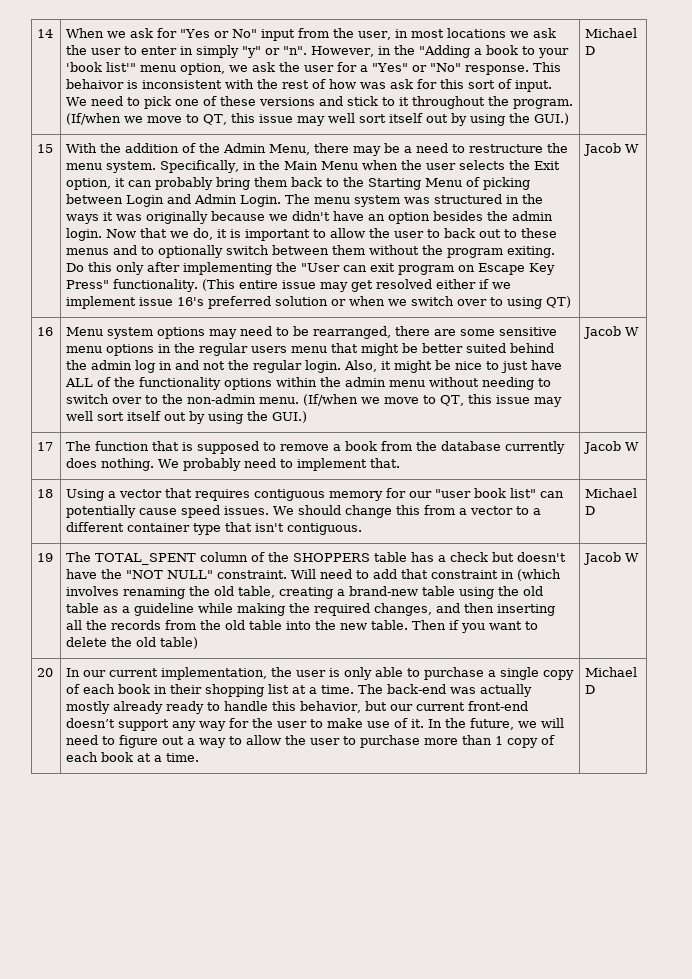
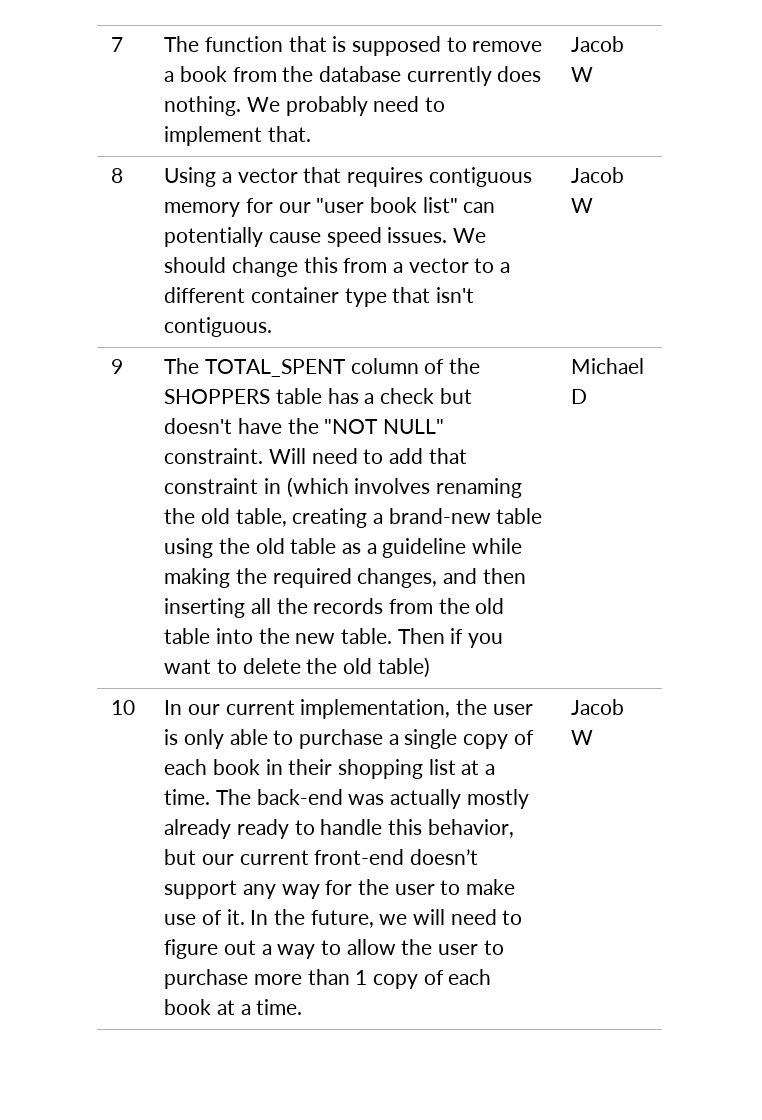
- 14 | When we ask for "Yes or No" input from the user, in most locations we ask the user to enter in simply "y" or "n". However, in the "Adding a book to your 'book list'" menu option, we ask the user for a "Yes" or "No" response. This behaivor is inconsistent with the rest of how was ask for this sort of input. We need to pick one of these versions and stick to it throughout the program. (If/when we move to QT, this issue may well sort itself out by using the GUI.) | Michael D
- 15 | With the addition of the Admin Menu, there may be a need to restructure the menu system. Specifically, in the Main Menu when the user selects the Exit option, it can probably bring them back to the Starting Menu of picking between Login and Admin Login. The menu system was structured in the ways it was originally because we didn't have an option besides the admin login. Now that we do, it is important to allow the user to back out to these menus and to optionally switch between them without the program exiting. Do this only after implementing the "User can exit program on Escape Key Press" functionality. (This entire issue may get resolved either if we implement issue 16's preferred solution or when we switch over to using QT) | Jacob W
- 16 | Menu system options may need to be rearranged, there are some sensitive menu options in the regular users menu that might be better suited behind the admin log in and not the regular login. Also, it might be nice to just have ALL of the functionality options within the admin menu without needing to switch over to the non-admin menu. (If/when we move to QT, this issue may well sort itself out by using the GUI.) | Jacob W
- 17 | The function that is supposed to remove a book from the database currently does nothing. We probably need to implement that. | Jacob W
+ 7 | The function that is supposed to remove a book from the database currently does nothing. We probably need to implement that. | Jacob W
- 18 | Using a vector that requires contiguous memory for our "user book list" can potentially cause speed issues. We should change this from a vector to a different container type that isn't contiguous. | Michael D
- 19
+ 8 | Using a vector that requires contiguous memory for our "user book list" can potentially cause speed issues. We should change this from a vector to a different container type that isn't contiguous. | Jacob W
+ 9
- Then if you want to delete the old table) | Jacob W
- 20
+ Then if you want to delete the old table) | Michael D
+ 10
- In the future, we will need to figure out a way to allow the user to purchase more than 1 copy of each book at a time. | Michael D
+ In the future, we will need to figure out a way to allow the user to purchase more than 1 copy of each book at a time. | Jacob W

